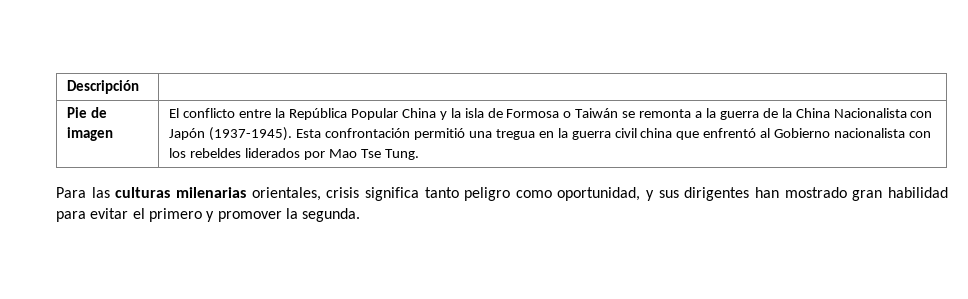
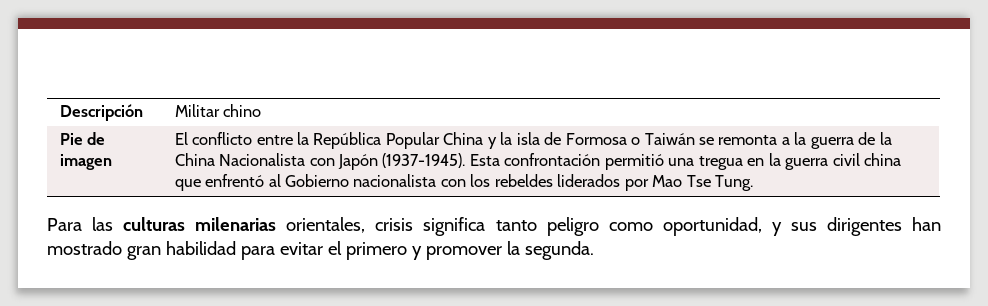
- Descripción |
+ Descripción | Militar chino

